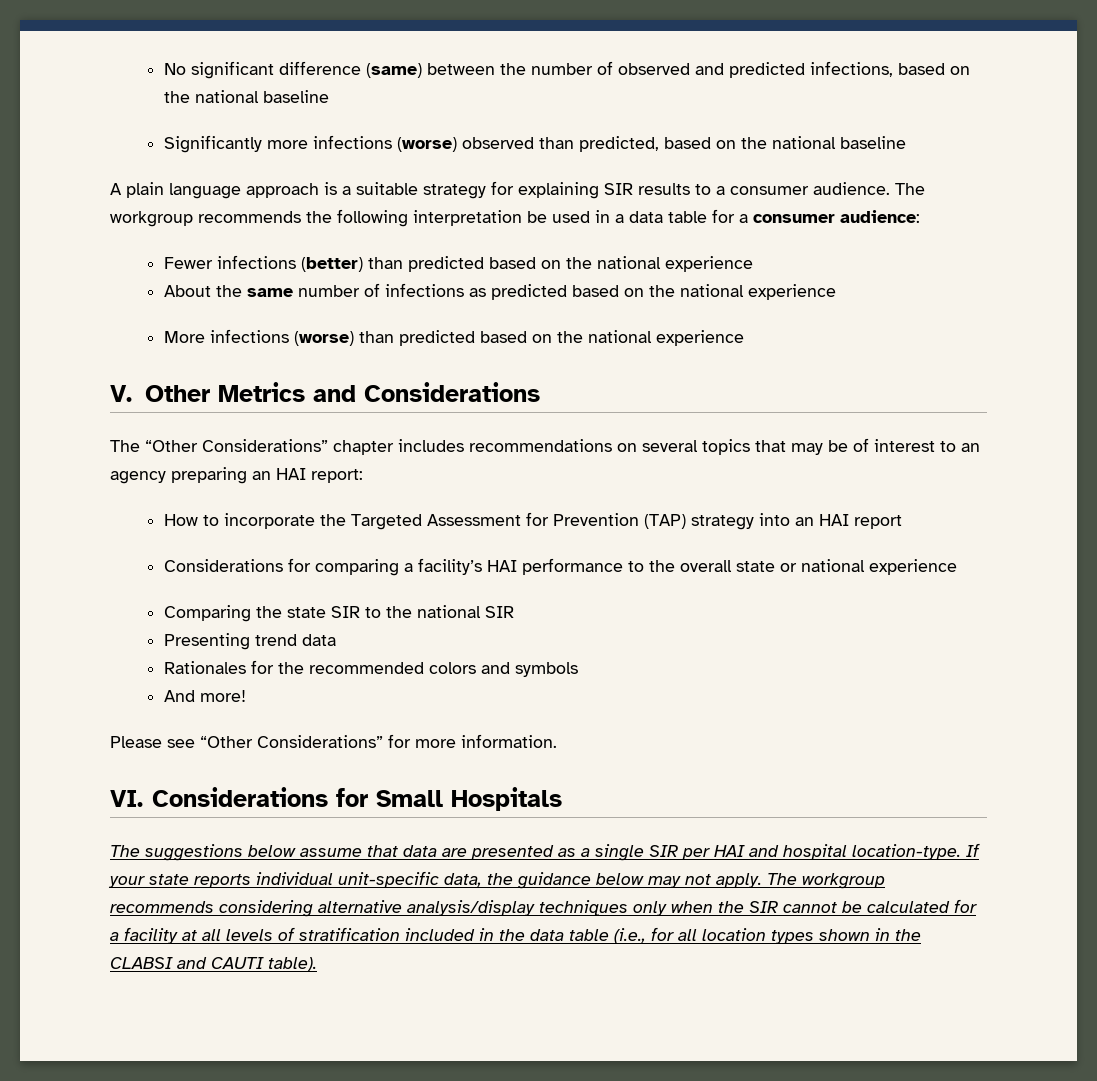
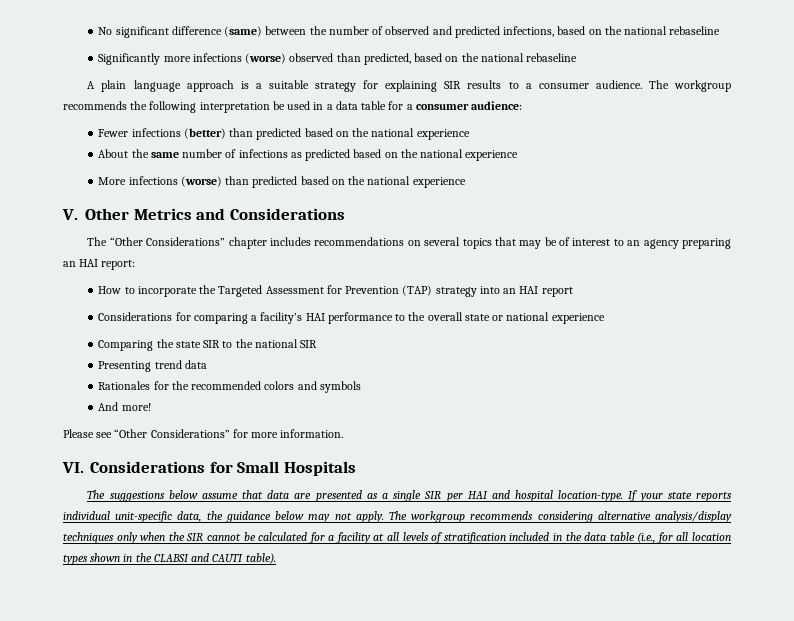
- No significant difference (same) between the number of observed and predicted infections, based on the national baseline
+ No significant difference (same) between the number of observed and predicted infections, based on the national rebaseline
- Significantly more infections (worse) observed than predicted, based on the national baseline
+ Significantly more infections (worse) observed than predicted, based on the national rebaseline

